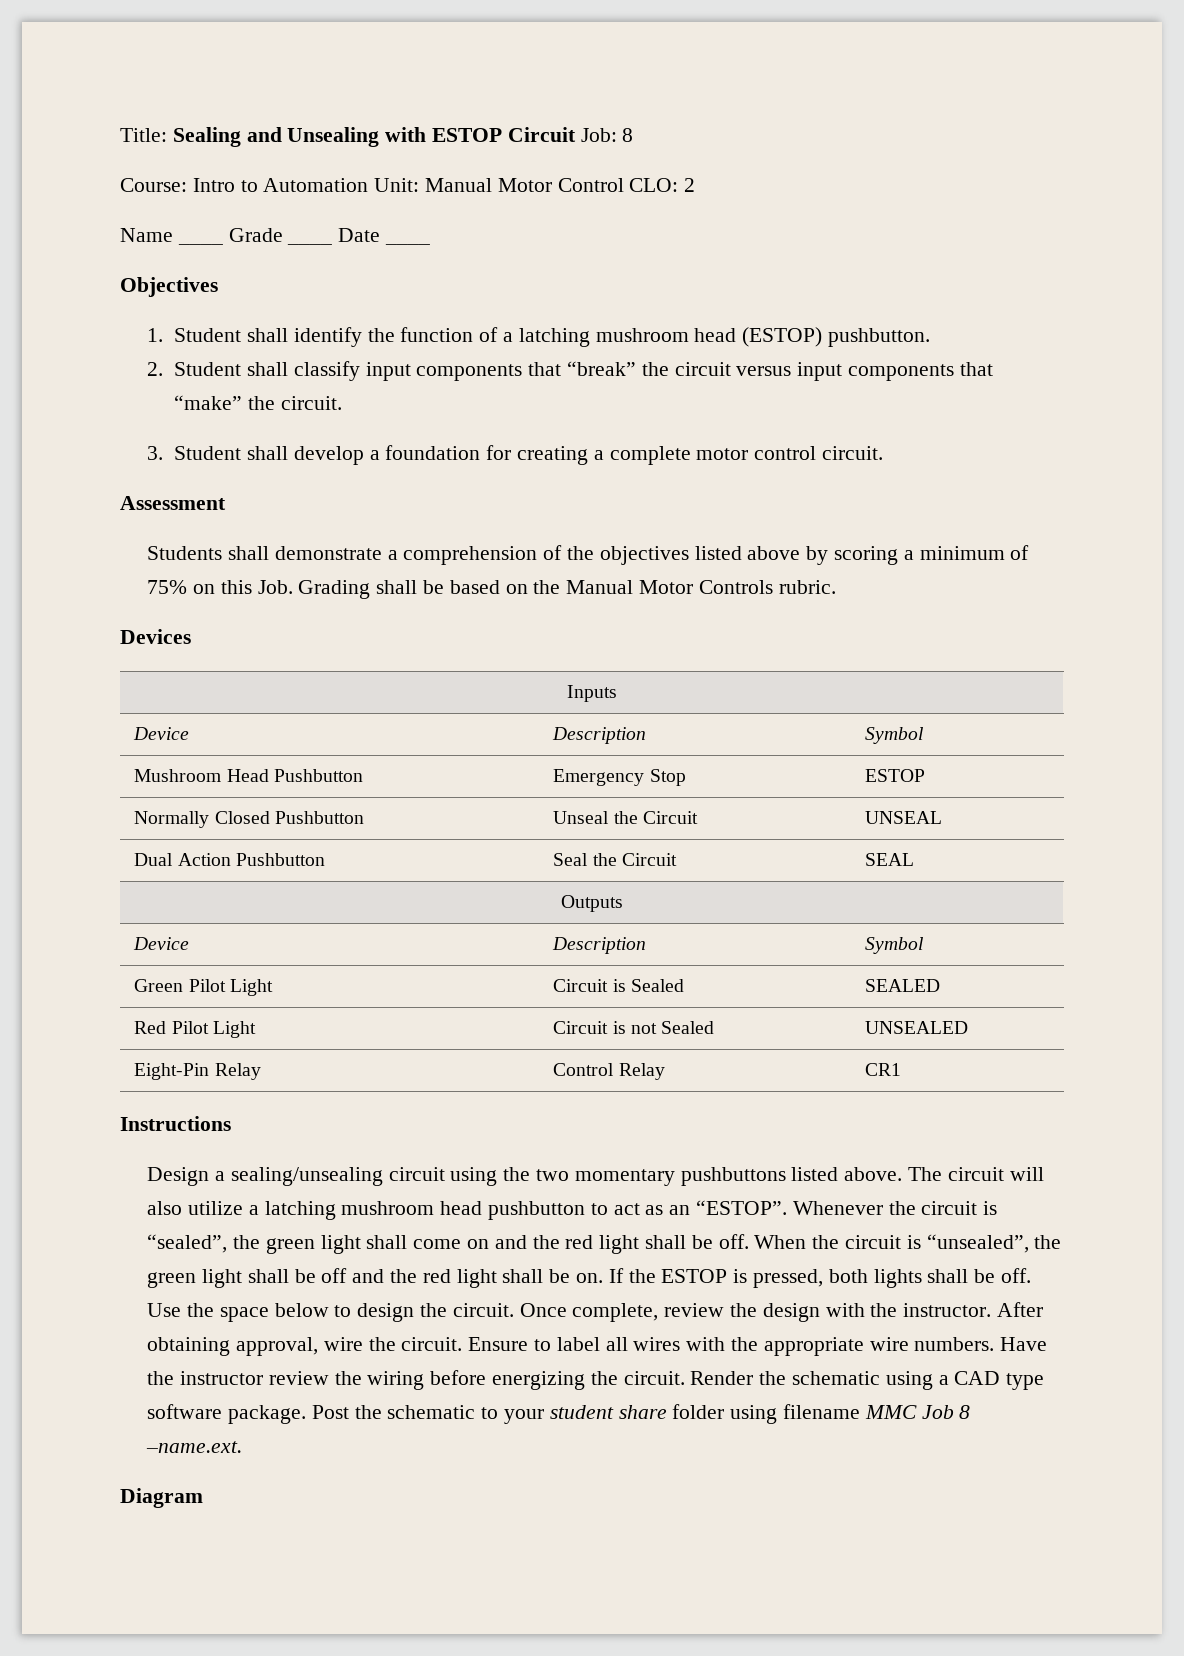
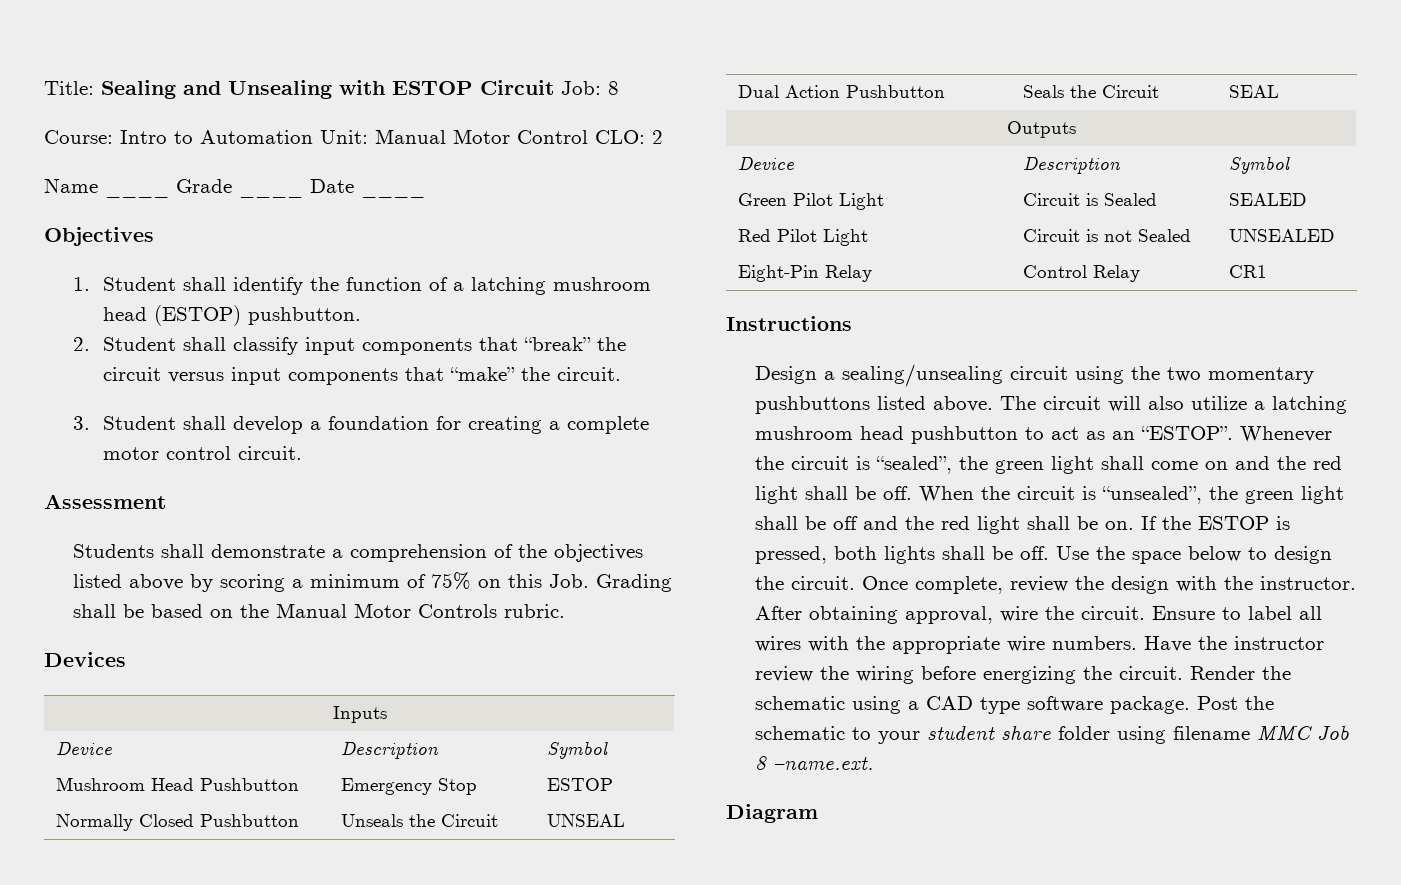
- Normally Closed Pushbutton | Unseal the Circuit | UNSEAL
+ Normally Closed Pushbutton | Unseals the Circuit | UNSEAL
- Dual Action Pushbutton | Seal the Circuit | SEAL
+ Dual Action Pushbutton | Seals the Circuit | SEAL

